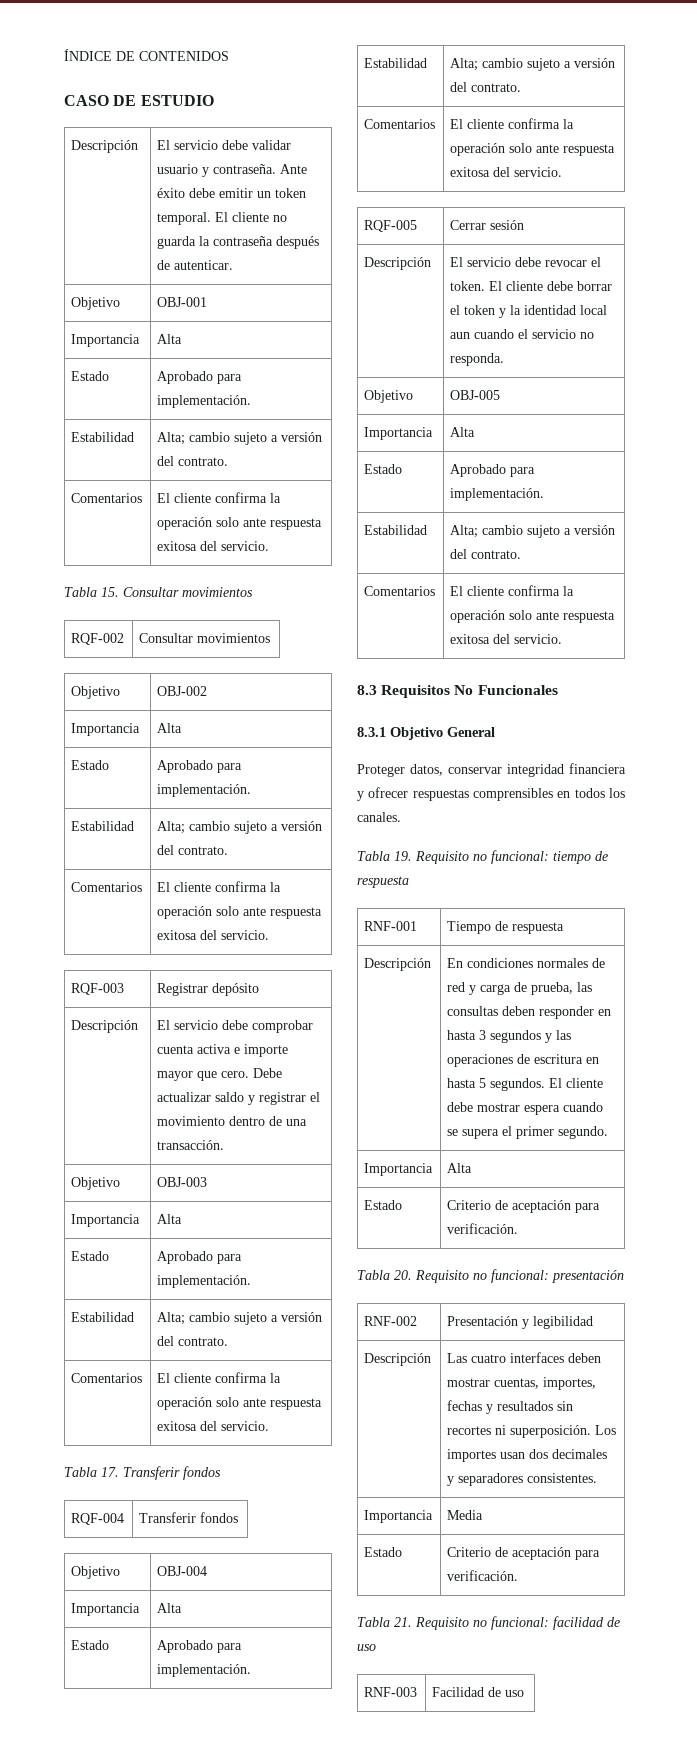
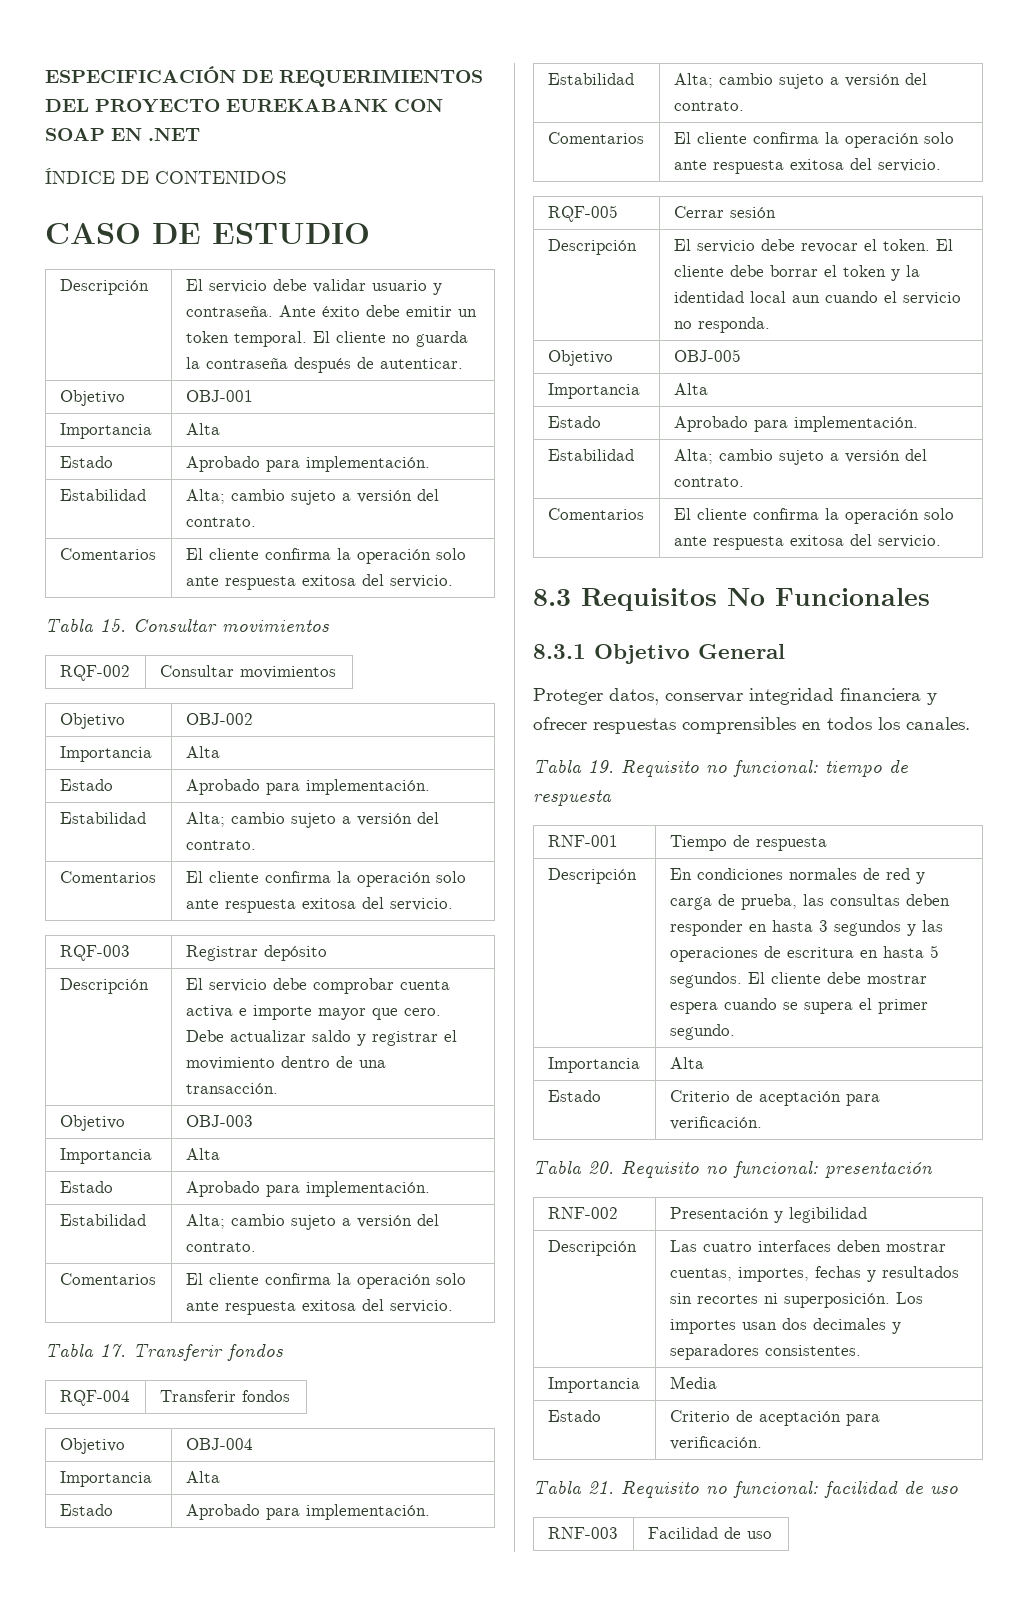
+ ESPECIFICACIÓN DE REQUERIMIENTOS DEL PROYECTO EUREKABANK CON SOAP EN .NET

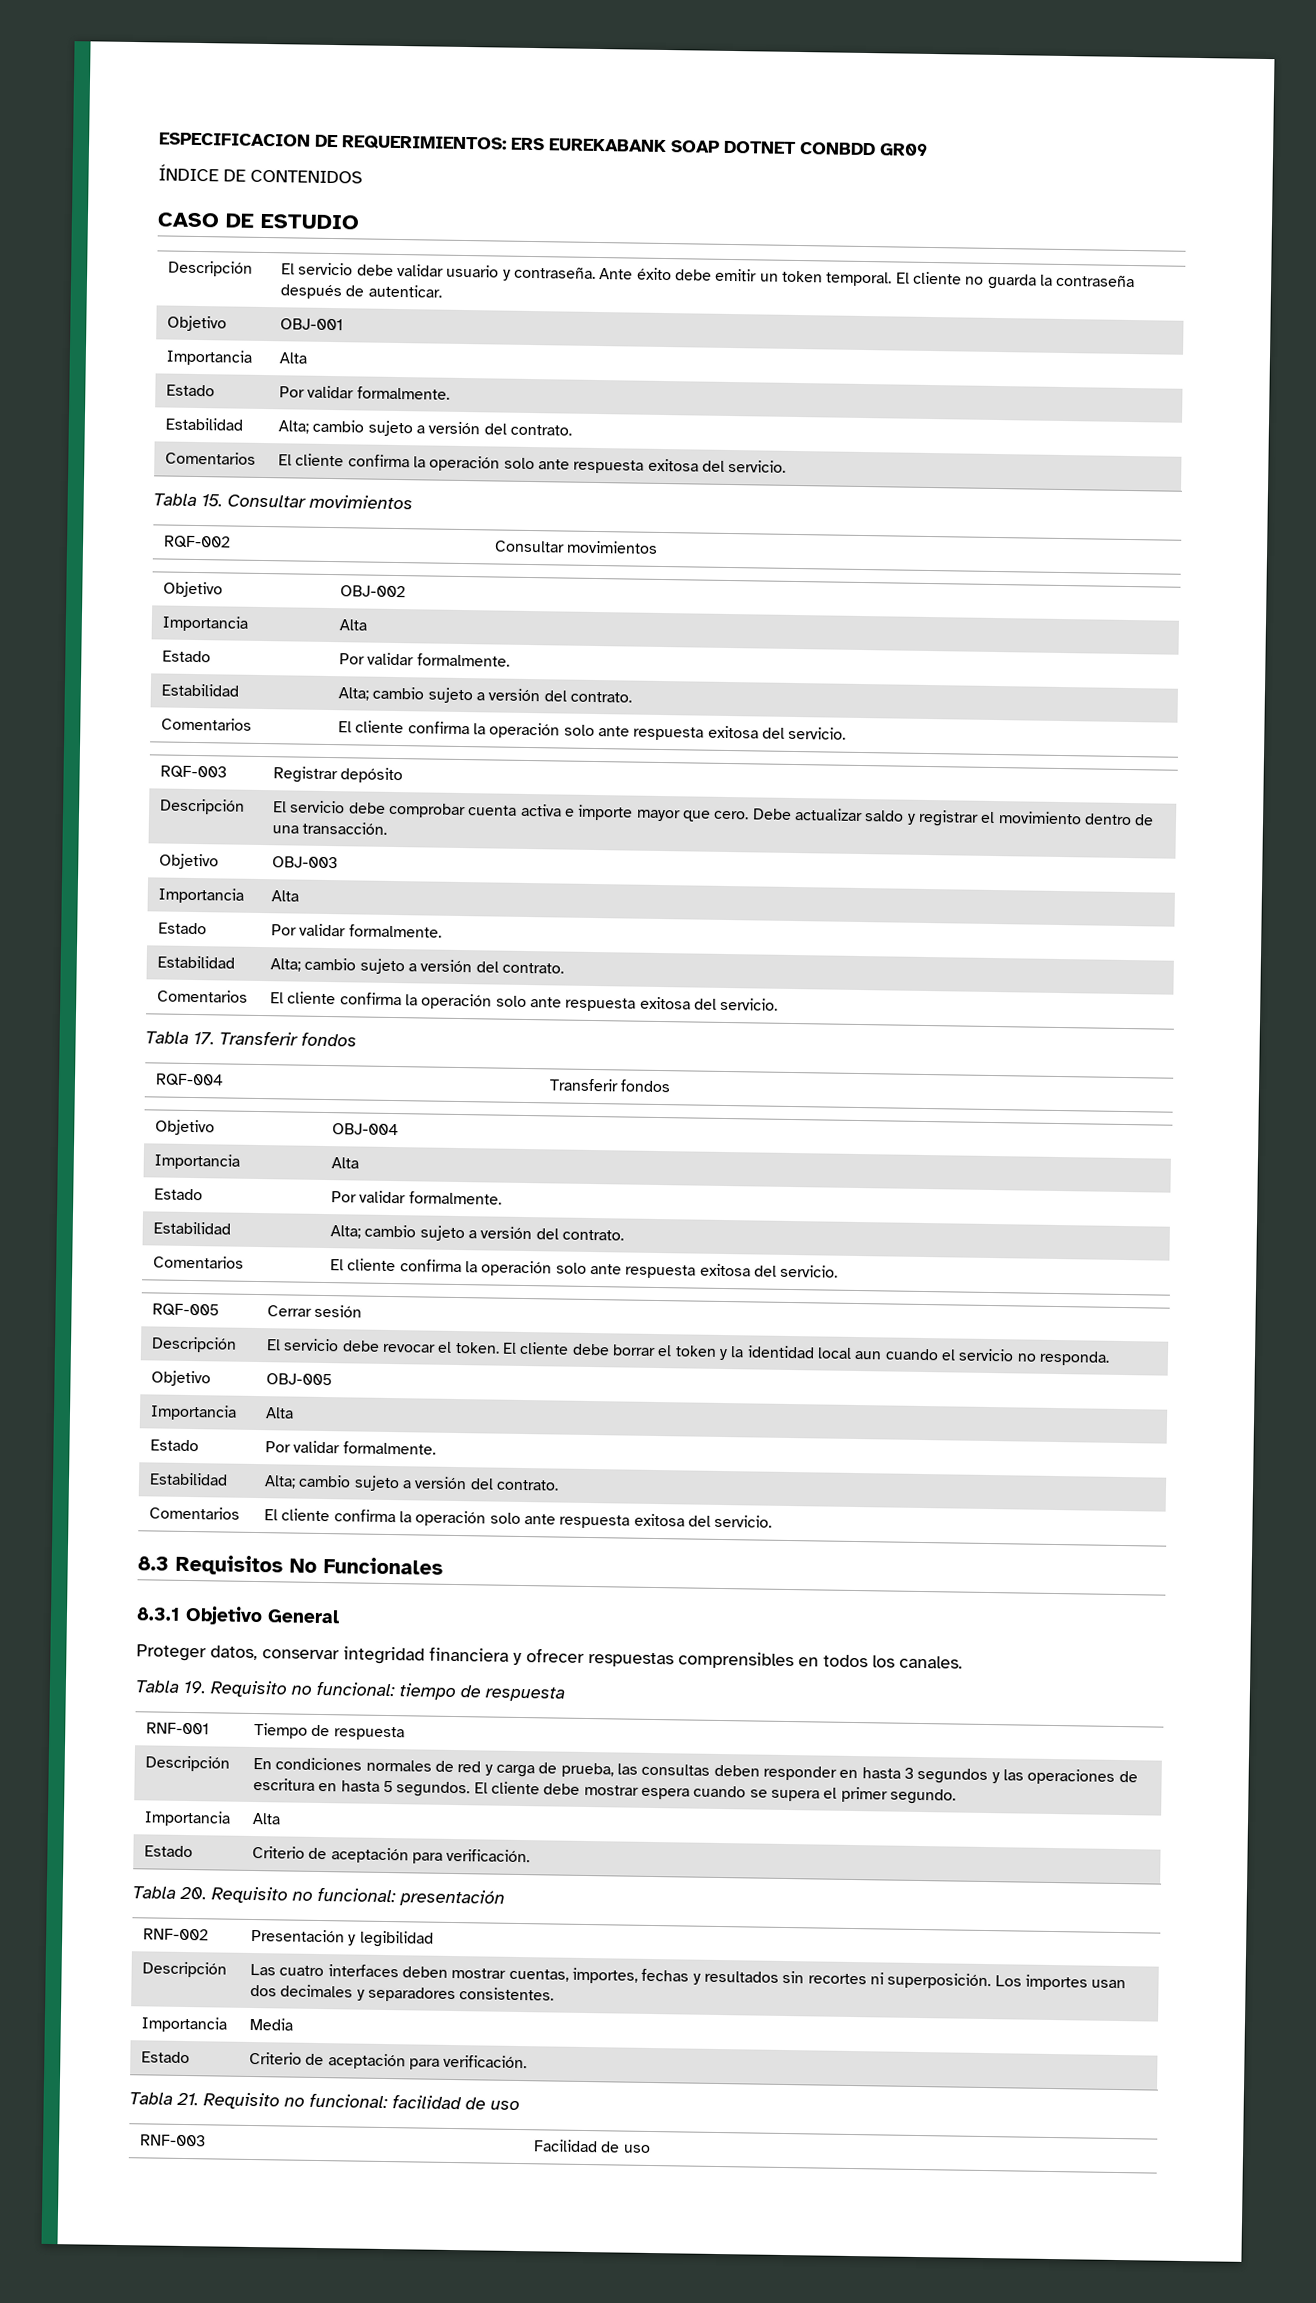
- ESPECIFICACIÓN DE REQUERIMIENTOS DEL PROYECTO EUREKABANK CON SOAP EN .NET
+ ESPECIFICACION DE REQUERIMIENTOS: ERS EUREKABANK SOAP DOTNET CONBDD GR09
  Objetivo | OBJ-001
  Importancia | Alta
- Estado | Aprobado para implementación.
+ Estado | Por validar formalmente.
  Objetivo | OBJ-002
  Importancia | Alta
- Estado | Aprobado para implementación.
+ Estado | Por validar formalmente.
  Objetivo | OBJ-003
  Importancia | Alta
- Estado | Aprobado para implementación.
+ Estado | Por validar formalmente.
  Objetivo | OBJ-004
  Importancia | Alta
- Estado | Aprobado para implementación.
+ Estado | Por validar formalmente.
  Objetivo | OBJ-005
  Importancia | Alta
- Estado | Aprobado para implementación.
+ Estado | Por validar formalmente.

